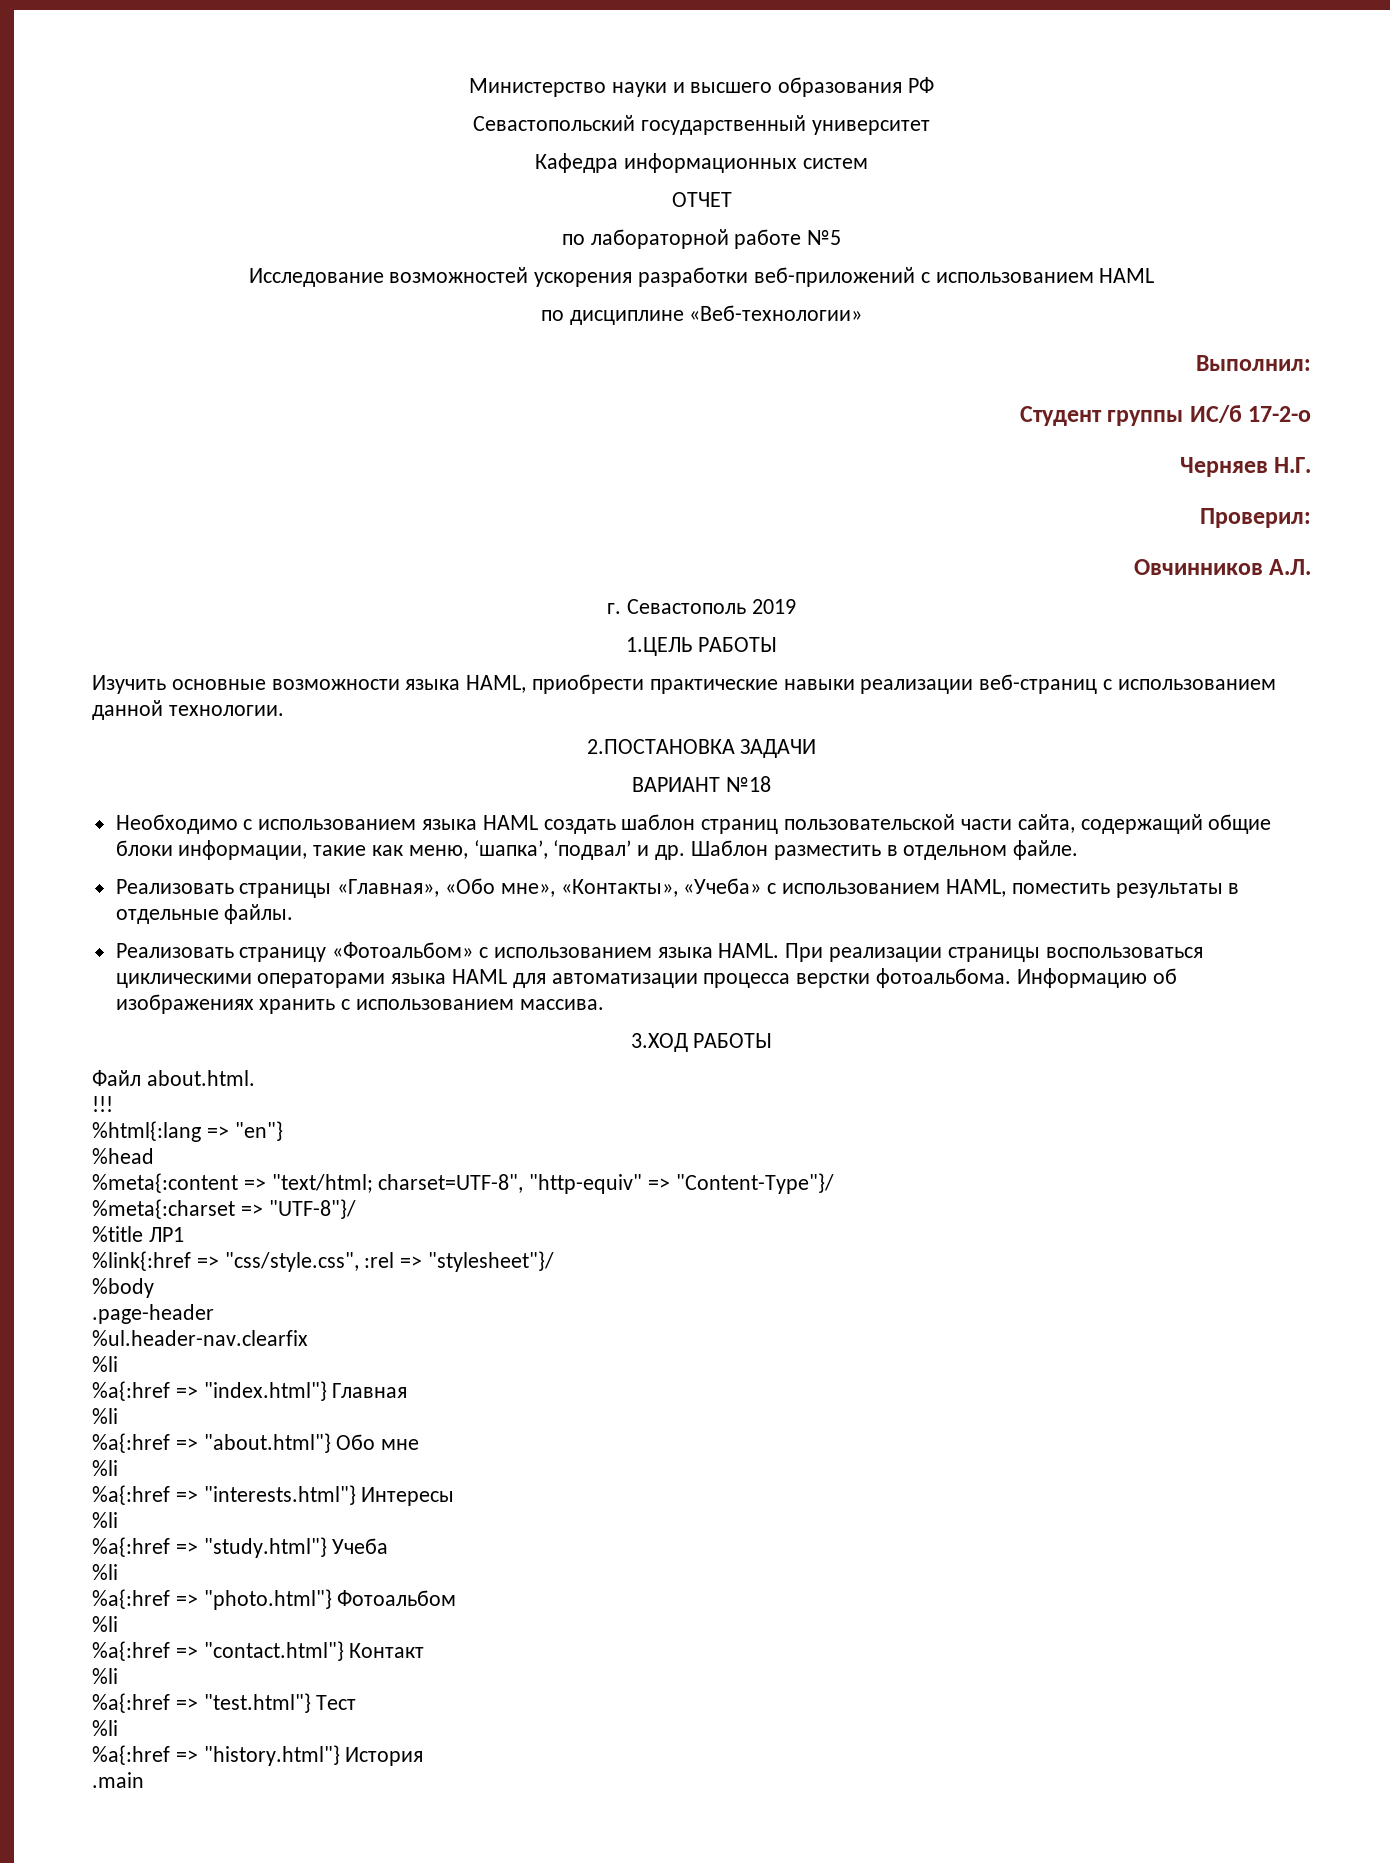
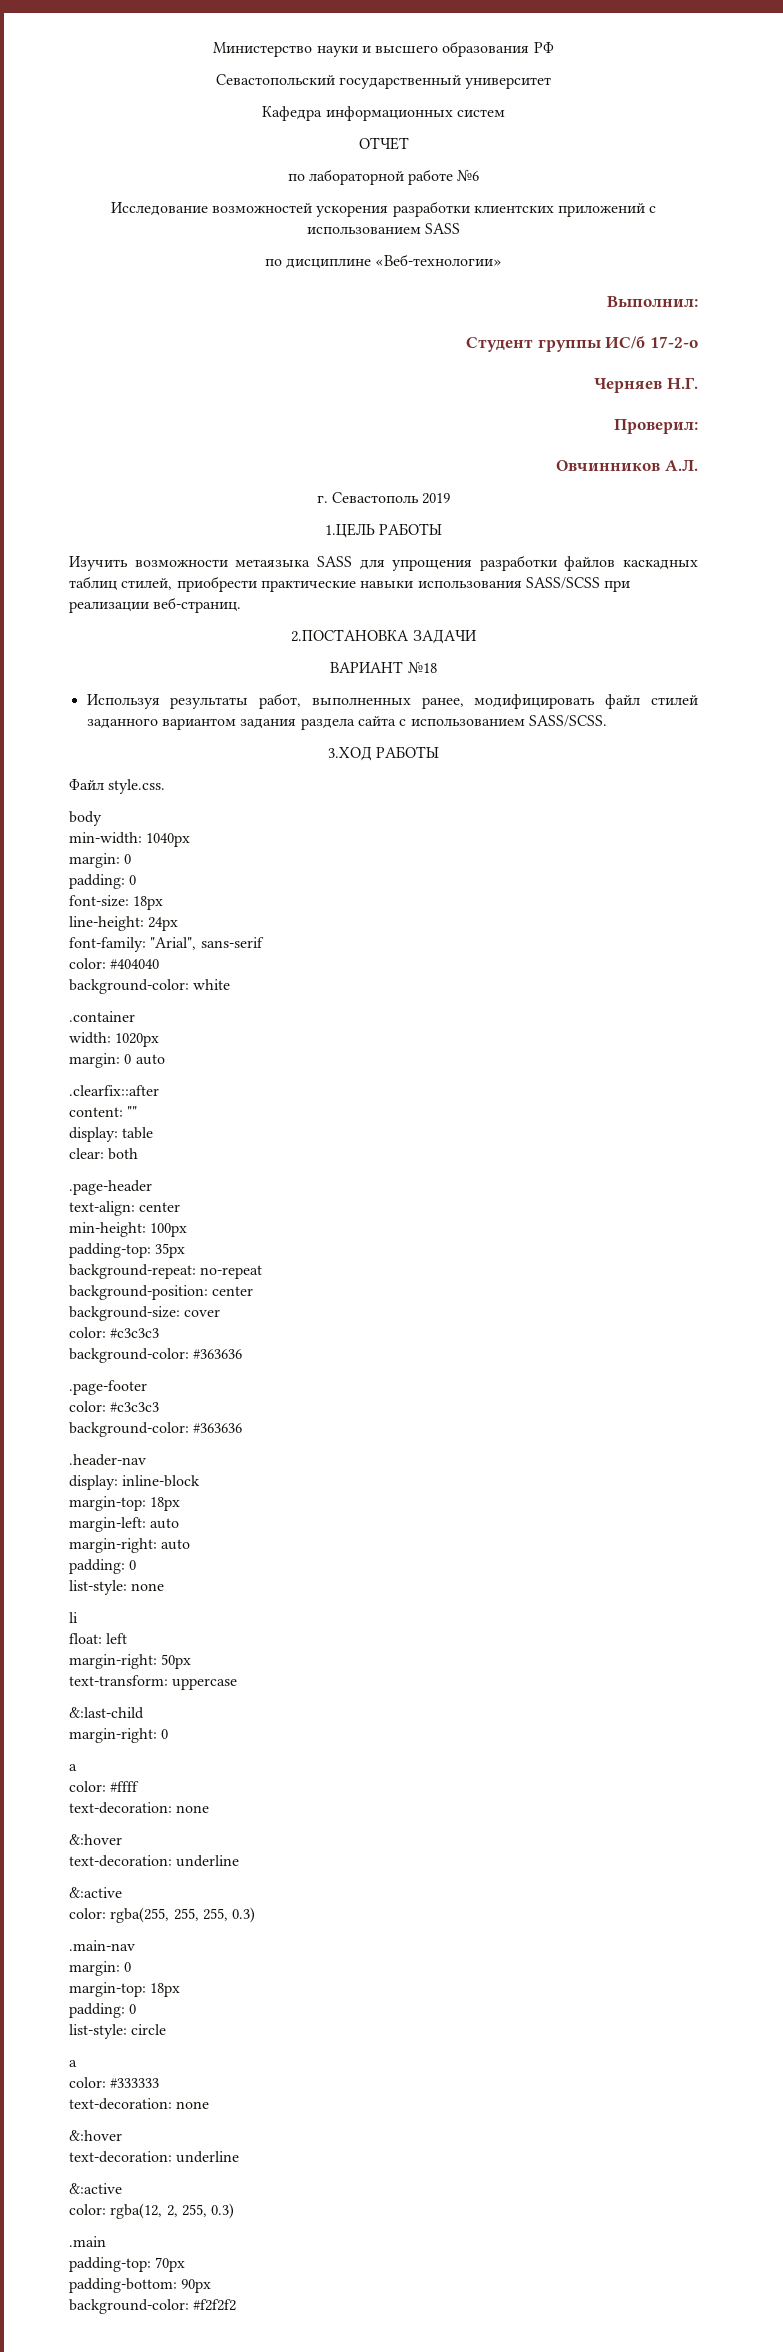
- по лабораторной работе №5
+ по лабораторной работе №6
- Исследование возможностей ускорения разработки веб-приложений с использованием HAML
+ Исследование возможностей ускорения разработки клиентских приложений с использованием SASS
- Изучить основные возможности языка HAML, приобрести практические навыки реализации веб-страниц с использованием данной технологии.
+ Изучить возможности метаязыка SASS для упрощения разработки файлов каскадных таблиц стилей, приобрести практические навыки использования SASS/SCSS при реализации веб-страниц.
  2.ПОСТАНОВКА ЗАДАЧИ
  ВАРИАНТ №18
- Необходимо с использованием языка HAML создать шаблон страниц пользовательской части сайта, содержащий общие блоки информации, такие как меню, ‘шапка’, ‘подвал’ и др. Шаблон разместить в отдельном файле.
- Реализовать страницы «Главная», «Обо мне», «Контакты», «Учеба» с использованием HAML, поместить результаты в отдельные файлы.
- Реализовать страницу «Фотоальбом» с использованием языка HAML. При реализации страницы воспользоваться циклическими операторами языка HAML для автоматизации процесса верстки фотоальбома. Информацию об изображениях хранить с использованием массива.
+ Используя результаты работ, выполненных ранее, модифицировать файл стилей заданного вариантом задания раздела сайта с использованием SASS/SCSS.
  3.ХОД РАБОТЫ
- Файл about.html.
- !!!
- %html{:lang => "en"}
- %head
- %meta{:content => "text/html; charset=UTF-8", "http-equiv" => "Content-Type"}/
- %meta{:charset => "UTF-8"}/
- %title ЛР1
- %link{:href => "css/style.css", :rel => "stylesheet"}/
- %body
+ Файл style.css.
+ body
+ min-width: 1040px
+ margin: 0
+ padding: 0
+ font-size: 18px
+ line-height: 24px
+ font-family: "Arial", sans-serif
+ color: #404040
+ background-color: white
+ .container
+ width: 1020px
+ margin: 0 auto
+ .clearfix::after
+ content: ""
+ display: table
+ clear: both
  .page-header
- %ul.header-nav.clearfix
- %li
- %a{:href => "index.html"} Главная
- %li
- %a{:href => "about.html"} Обо мне
- %li
- %a{:href => "interests.html"} Интересы
- %li
- %a{:href => "study.html"} Учеба
- %li
- %a{:href => "photo.html"} Фотоальбом
- %li
- %a{:href => "contact.html"} Контакт
- %li
- %a{:href => "test.html"} Тест
- %li
- %a{:href => "history.html"} История
+ text-align: center
+ min-height: 100px
+ padding-top: 35px
+ background-repeat: no-repeat
+ background-position: center
+ background-size: cover
+ color: #c3c3c3
+ background-color: #363636
+ .page-footer
+ color: #c3c3c3
+ background-color: #363636
+ .header-nav
+ display: inline-block
+ margin-top: 18px
+ margin-left: auto
+ margin-right: auto
+ padding: 0
+ list-style: none
+ li
+ float: left
+ margin-right: 50px
+ text-transform: uppercase
+ &:last-child
+ margin-right: 0
+ a
+ color: #ffff
+ text-decoration: none
+ &:hover
+ text-decoration: underline
+ &:active
+ color: rgba(255, 255, 255, 0.3)
+ .main-nav
+ margin: 0
+ margin-top: 18px
+ padding: 0
+ list-style: circle
+ a
+ color: #333333
+ text-decoration: none
+ &:hover
+ text-decoration: underline
+ &:active
+ color: rgba(12, 2, 255, 0.3)
  .main
+ padding-top: 70px
+ padding-bottom: 90px
+ background-color: #f2f2f2

